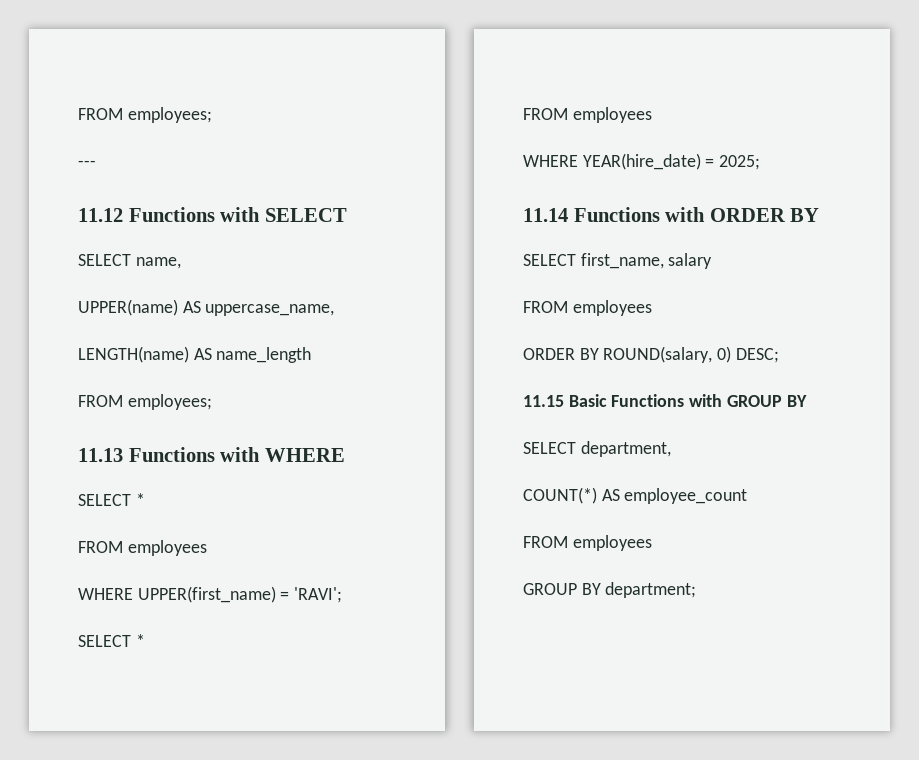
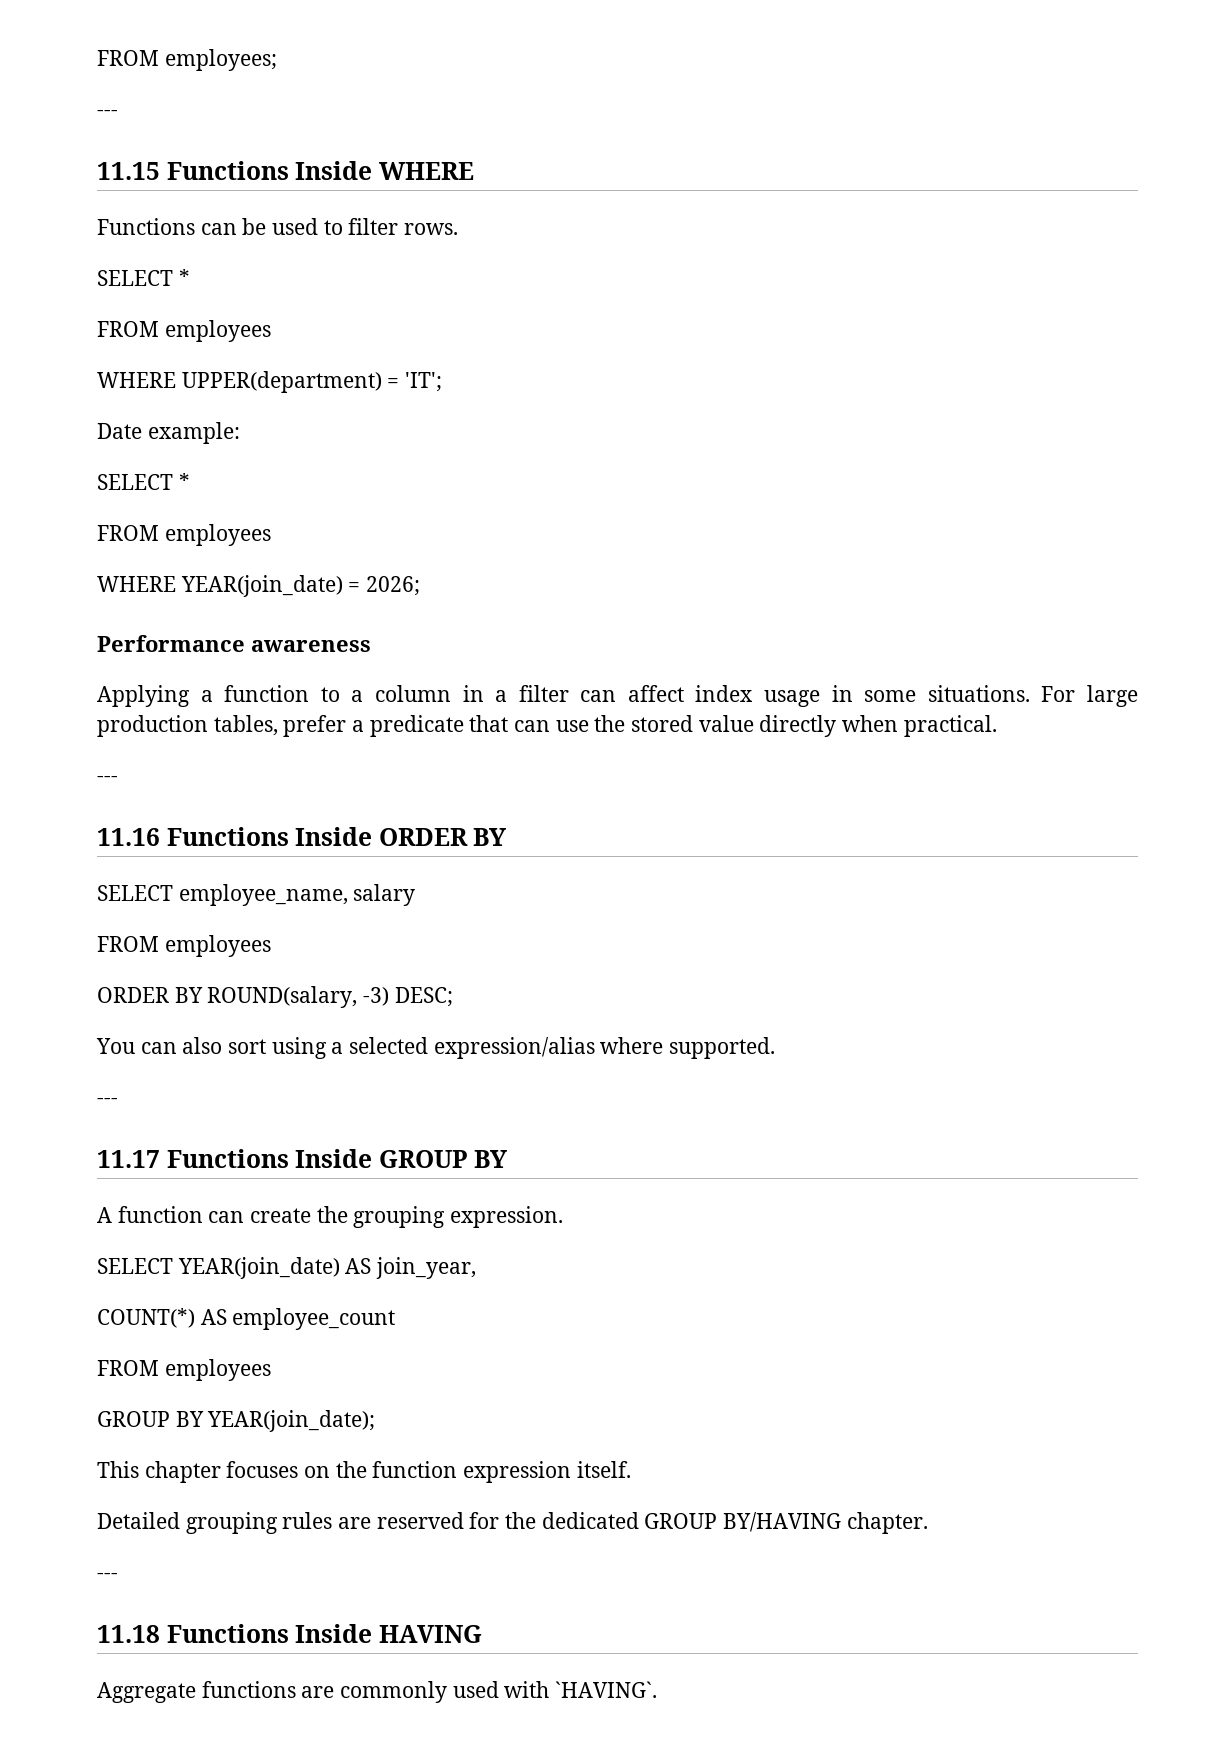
- 11.12 Functions with SELECT
- SELECT name,
- UPPER(name) AS uppercase_name,
- LENGTH(name) AS name_length
- FROM employees;
- 11.13 Functions with WHERE
+ 11.15 Functions Inside WHERE
+ Functions can be used to filter rows.
  SELECT *
  FROM employees
- WHERE UPPER(first_name) = 'RAVI';
+ WHERE UPPER(department) = 'IT';
+ Date example:
  SELECT *
  FROM employees
- WHERE YEAR(hire_date) = 2025;
- 11.14 Functions with ORDER BY
+ WHERE YEAR(join_date) = 2026;
+ Performance awareness
+ Applying a function to a column in a filter can affect index usage in some situations. For large production tables, prefer a predicate that can use the stored value directly when practical.
+ ---
+ 11.16 Functions Inside ORDER BY
- SELECT first_name, salary
+ SELECT employee_name, salary
- ORDER BY ROUND(salary, 0) DESC;
+ ORDER BY ROUND(salary, -3) DESC;
- 11.15 Basic Functions with GROUP BY
- SELECT department,
+ You can also sort using a selected expression/alias where supported.
+ ---
+ 11.17 Functions Inside GROUP BY
+ A function can create the grouping expression.
+ SELECT YEAR(join_date) AS join_year,
- GROUP BY department;
+ GROUP BY YEAR(join_date);
+ This chapter focuses on the function expression itself.
+ Detailed grouping rules are reserved for the dedicated GROUP BY/HAVING chapter.
+ ---
+ 11.18 Functions Inside HAVING
+ Aggregate functions are commonly used with `HAVING`.

